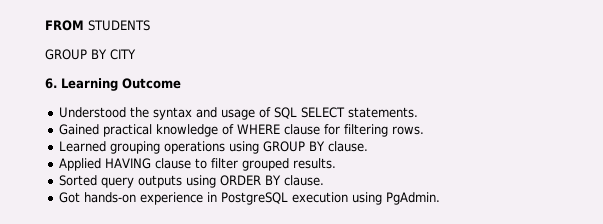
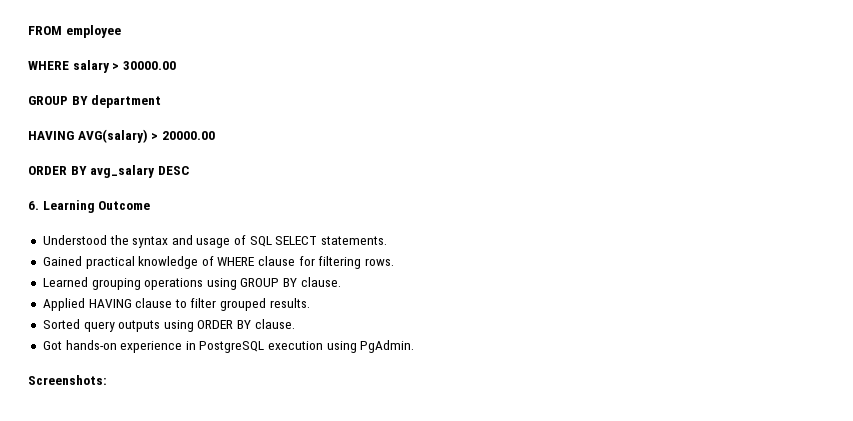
- FROM STUDENTS
- GROUP BY CITY
+ FROM employee
+ WHERE salary > 30000.00
+ GROUP BY department
+ HAVING AVG(salary) > 20000.00
+ ORDER BY avg_salary DESC
+ Screenshots:

